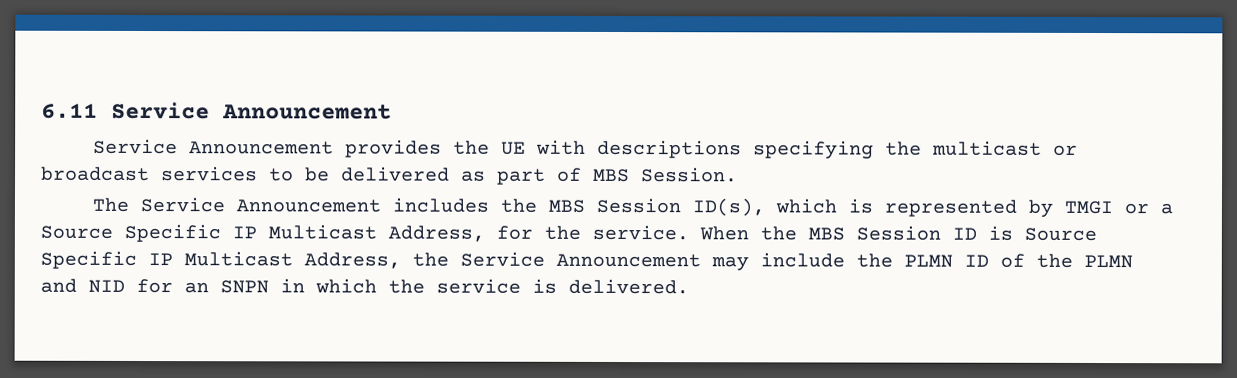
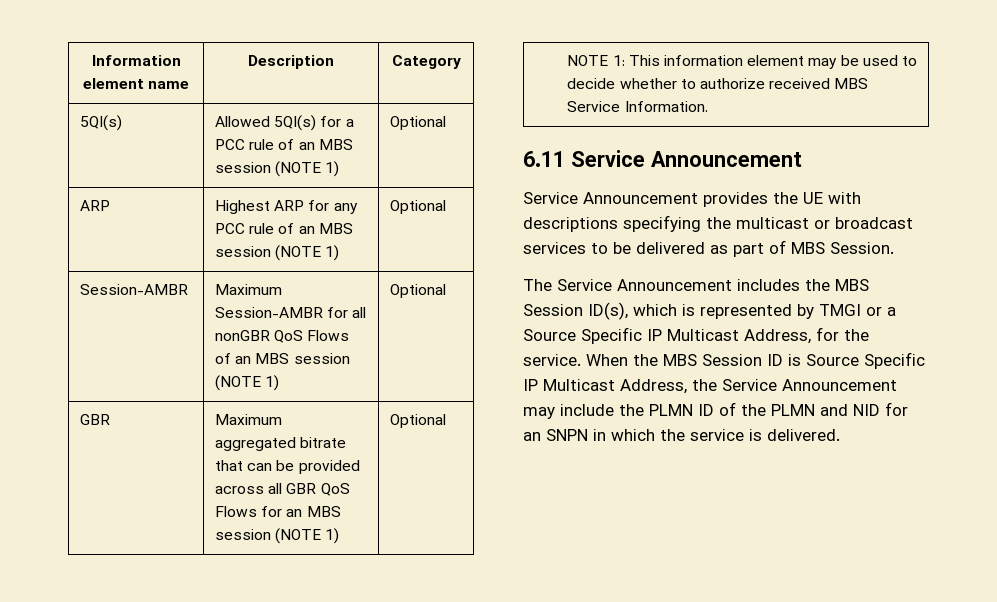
+ Information element name | Description | Category
+ 5QI(s) | Allowed 5QI(s) for a PCC rule of an MBS session (NOTE 1) | Optional
+ ARP | Highest ARP for any PCC rule of an MBS session (NOTE 1) | Optional
+ Session-AMBR | Maximum Session-AMBR for all nonGBR QoS Flows of an MBS session (NOTE 1) | Optional
+ GBR | Maximum aggregated bitrate that can be provided across all GBR QoS Flows for an MBS session (NOTE 1) | Optional
+ NOTE 1: This information element may be used to decide whether to authorize received MBS Service Information.

